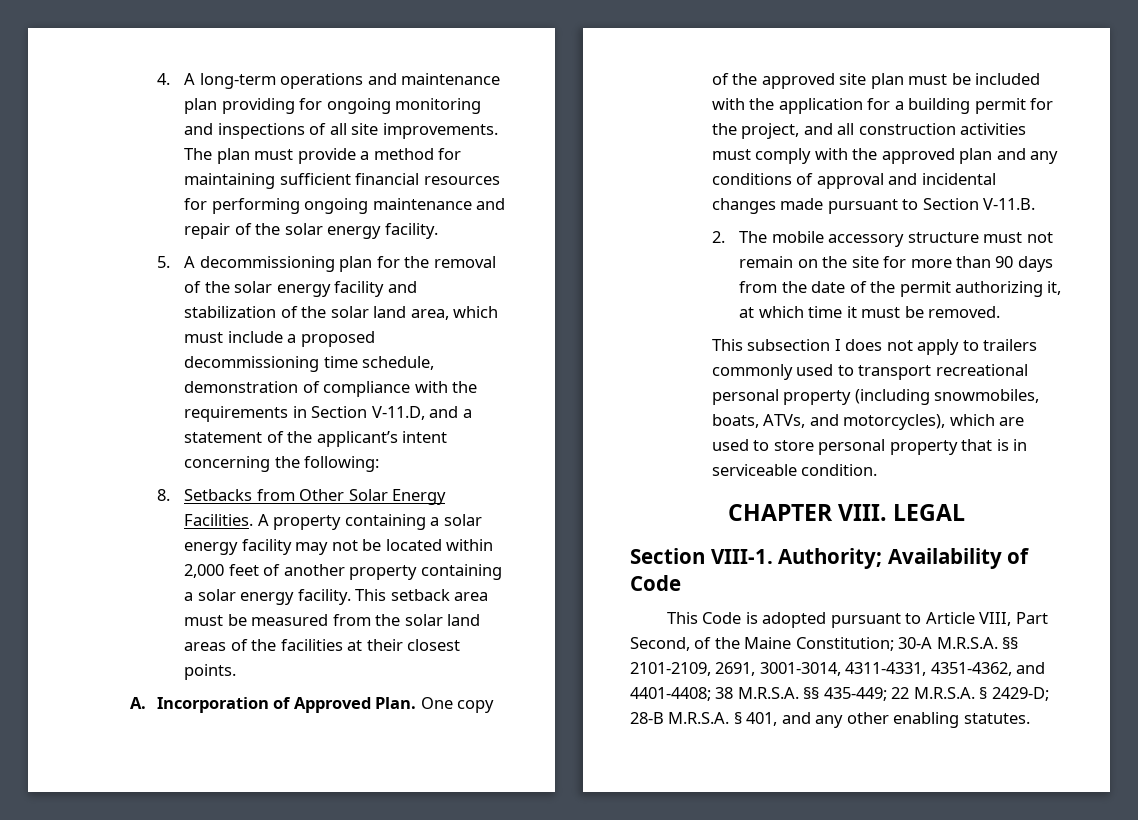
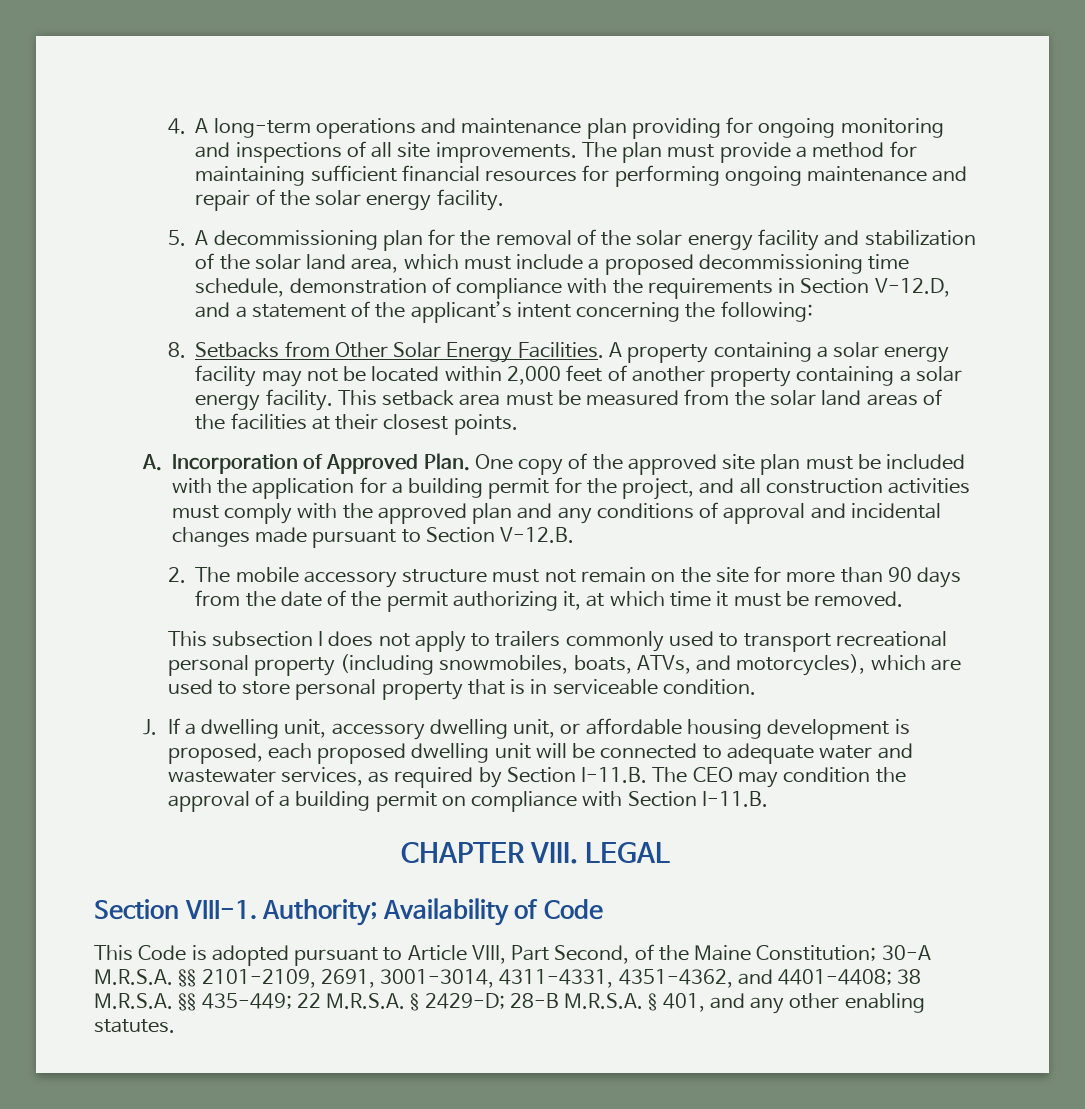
- 5. A decommissioning plan for the removal of the solar energy facility and stabilization of the solar land area, which must include a proposed decommissioning time schedule, demonstration of compliance with the requirements in Section V-11.D, and a statement of the applicant’s intent concerning the following:
+ 5. A decommissioning plan for the removal of the solar energy facility and stabilization of the solar land area, which must include a proposed decommissioning time schedule, demonstration of compliance with the requirements in Section V-12.D, and a statement of the applicant’s intent concerning the following:
- One copy of the approved site plan must be included with the application for a building permit for the project, and all construction activities must comply with the approved plan and any conditions of approval and incidental changes made pursuant to Section V-11.B.
+ One copy of the approved site plan must be included with the application for a building permit for the project, and all construction activities must comply with the approved plan and any conditions of approval and incidental changes made pursuant to Section V-12.B.
+ J. If a dwelling unit, accessory dwelling unit, or affordable housing development is proposed, each proposed dwelling unit will be connected to adequate water and wastewater services, as required by Section I-11.B. The CEO may condition the approval of a building permit on compliance with Section I-11.B.

